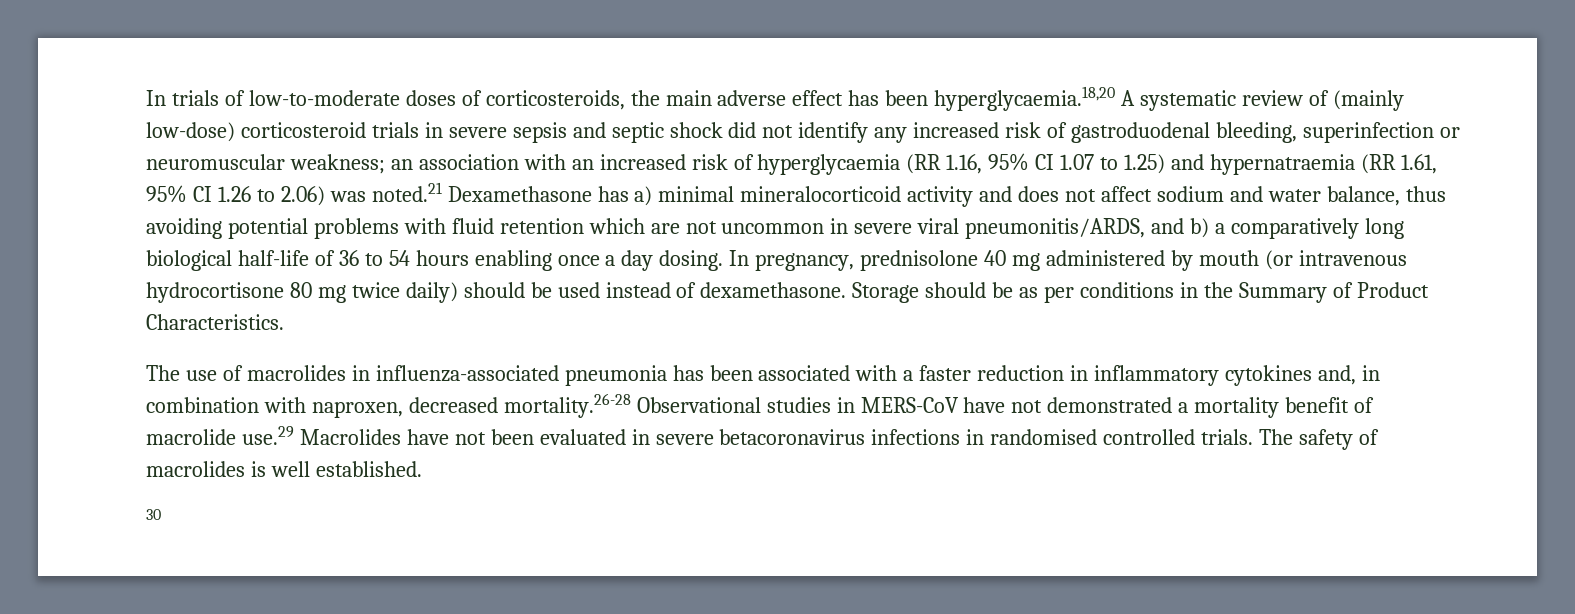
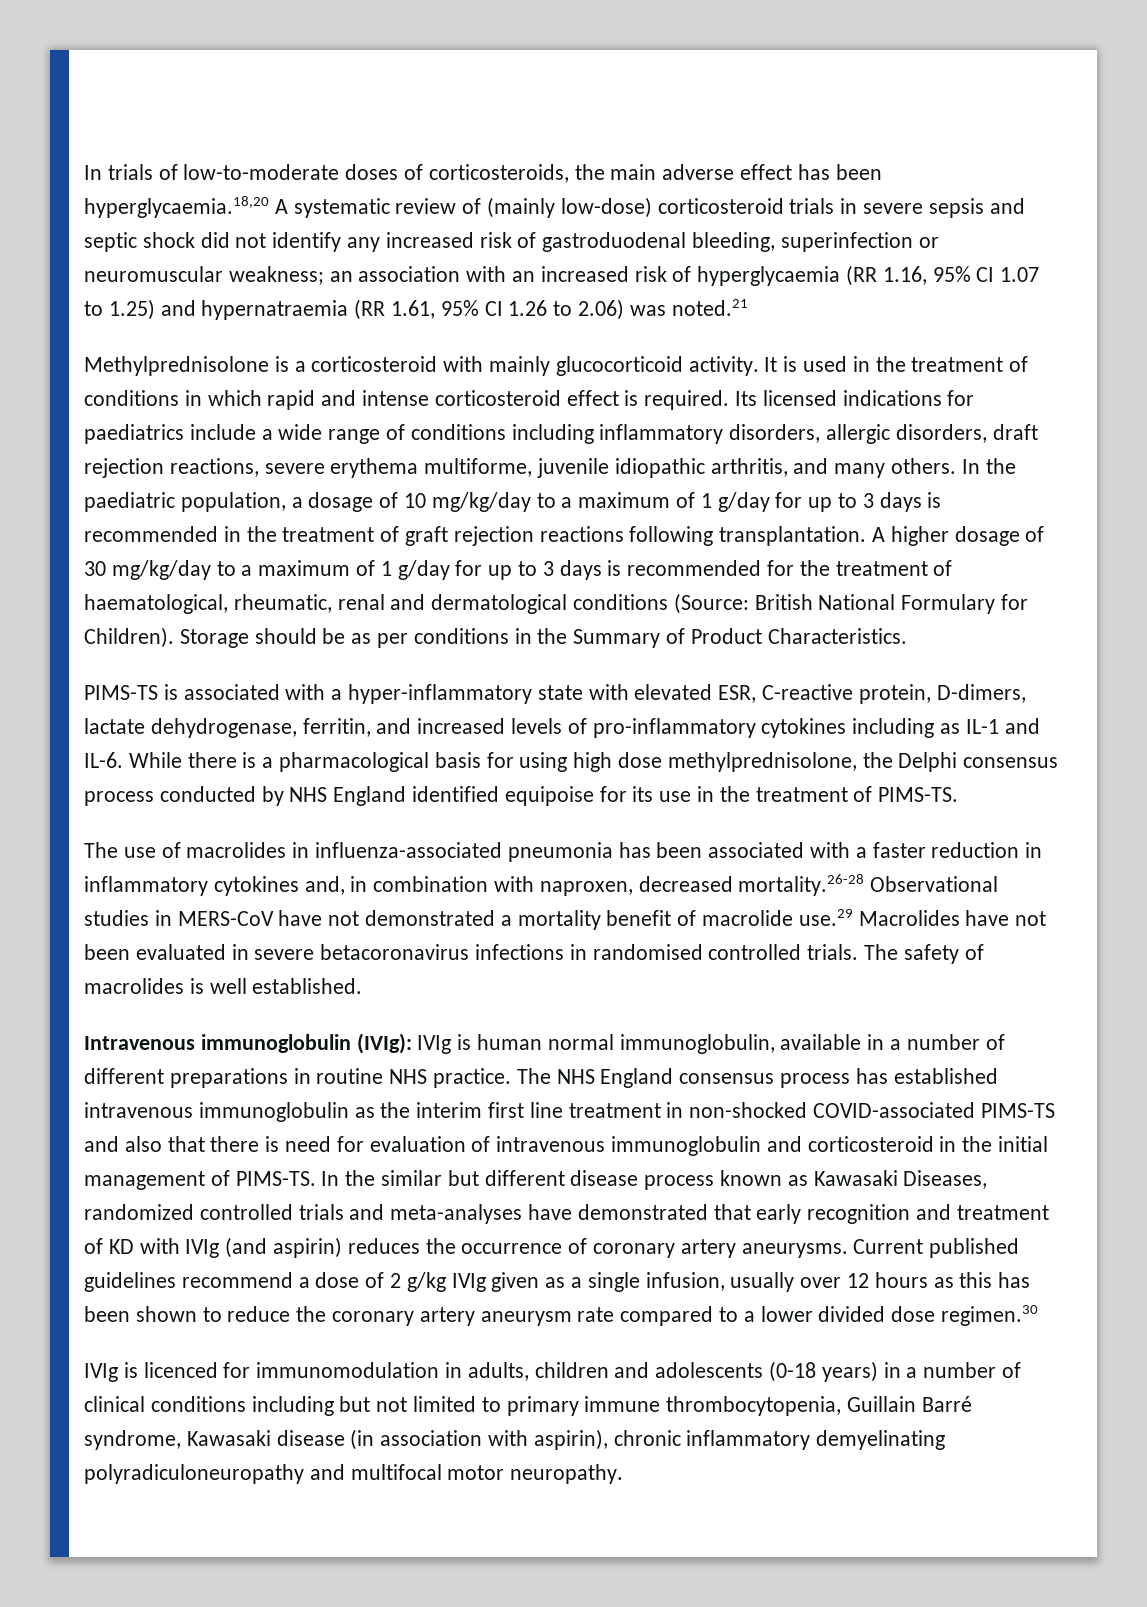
- an association with an increased risk of hyperglycaemia (RR 1.16, 95% CI 1.07 to 1.25) and hypernatraemia (RR 1.61, 95% CI 1.26 to 2.06) was noted.21 Dexamethasone has a) minimal mineralocorticoid activity and does not affect sodium and water balance, thus avoiding potential problems with fluid retention which are not uncommon in severe viral pneumonitis/ARDS, and b) a comparatively long biological half-life of 36 to 54 hours enabling once a day dosing. In pregnancy, prednisolone 40 mg administered by mouth (or intravenous hydrocortisone 80 mg twice daily) should be used instead of dexamethasone.
+ an association with an increased risk of hyperglycaemia (RR 1.16, 95% CI 1.07 to 1.25) and hypernatraemia (RR 1.61, 95% CI 1.26 to 2.06) was noted.21
+ Methylprednisolone is a corticosteroid with mainly glucocorticoid activity. It is used in the treatment of conditions in which rapid and intense corticosteroid effect is required. Its licensed indications for paediatrics include a wide range of conditions including inflammatory disorders, allergic disorders, draft rejection reactions, severe erythema multiforme, juvenile idiopathic arthritis, and many others. In the paediatric population, a dosage of 10 mg/kg/day to a maximum of 1 g/day for up to 3 days is recommended in the treatment of graft rejection reactions following transplantation. A higher dosage of 30 mg/kg/day to a maximum of 1 g/day for up to 3 days is recommended for the treatment of haematological, rheumatic, renal and dermatological conditions (Source: British National Formulary for Children).
+ PIMS-TS is associated with a hyper-inflammatory state with elevated ESR, C-reactive protein, D-dimers, lactate dehydrogenase, ferritin, and increased levels of pro-inflammatory cytokines including as IL-1 and IL-6. While there is a pharmacological basis for using high dose methylprednisolone, the Delphi consensus process conducted by NHS England identified equipoise for its use in the treatment of PIMS-TS.
- 30
+ Intravenous immunoglobulin (IVIg): IVIg is human normal immunoglobulin, available in a number of different preparations in routine NHS practice. The NHS England consensus process has established intravenous immunoglobulin as the interim first line treatment in non-shocked COVID-associated PIMS-TS and also that there is need for evaluation of intravenous immunoglobulin and corticosteroid in the initial management of PIMS-TS. In the similar but different disease process known as Kawasaki Diseases, randomized controlled trials and meta-analyses have demonstrated that early recognition and treatment of KD with IVIg (and aspirin) reduces the occurrence of coronary artery aneurysms. Current published guidelines recommend a dose of 2 g/kg IVIg given as a single infusion, usually over 12 hours as this has been shown to reduce the coronary artery aneurysm rate compared to a lower divided dose regimen.30
+ IVIg is licenced for immunomodulation in adults, children and adolescents (0-18 years) in a number of clinical conditions including but not limited to primary immune thrombocytopenia, Guillain Barré syndrome, Kawasaki disease (in association with aspirin), chronic inflammatory demyelinating polyradiculoneuropathy and multifocal motor neuropathy.

